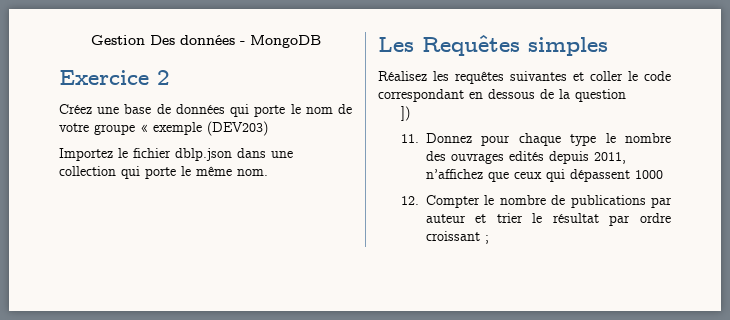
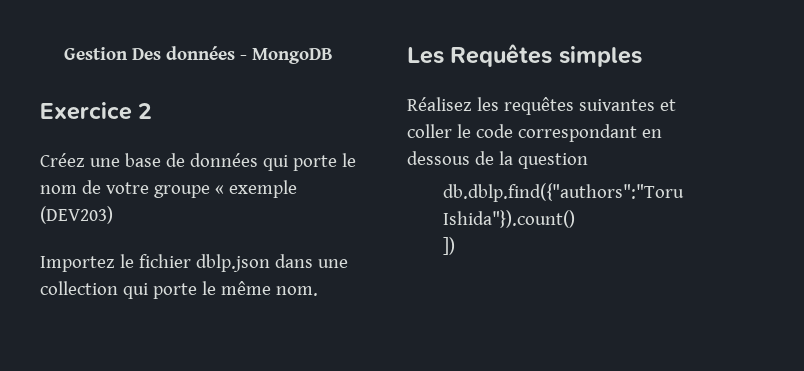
+ db.dblp.find({"authors":"Toru Ishida"}).count()
- 11. Donnez pour chaque type le nombre des ouvrages edités depuis 2011, n’affichez que ceux qui dépassent 1000
- 12. Compter le nombre de publications par auteur et trier le résultat par ordre croissant ;

